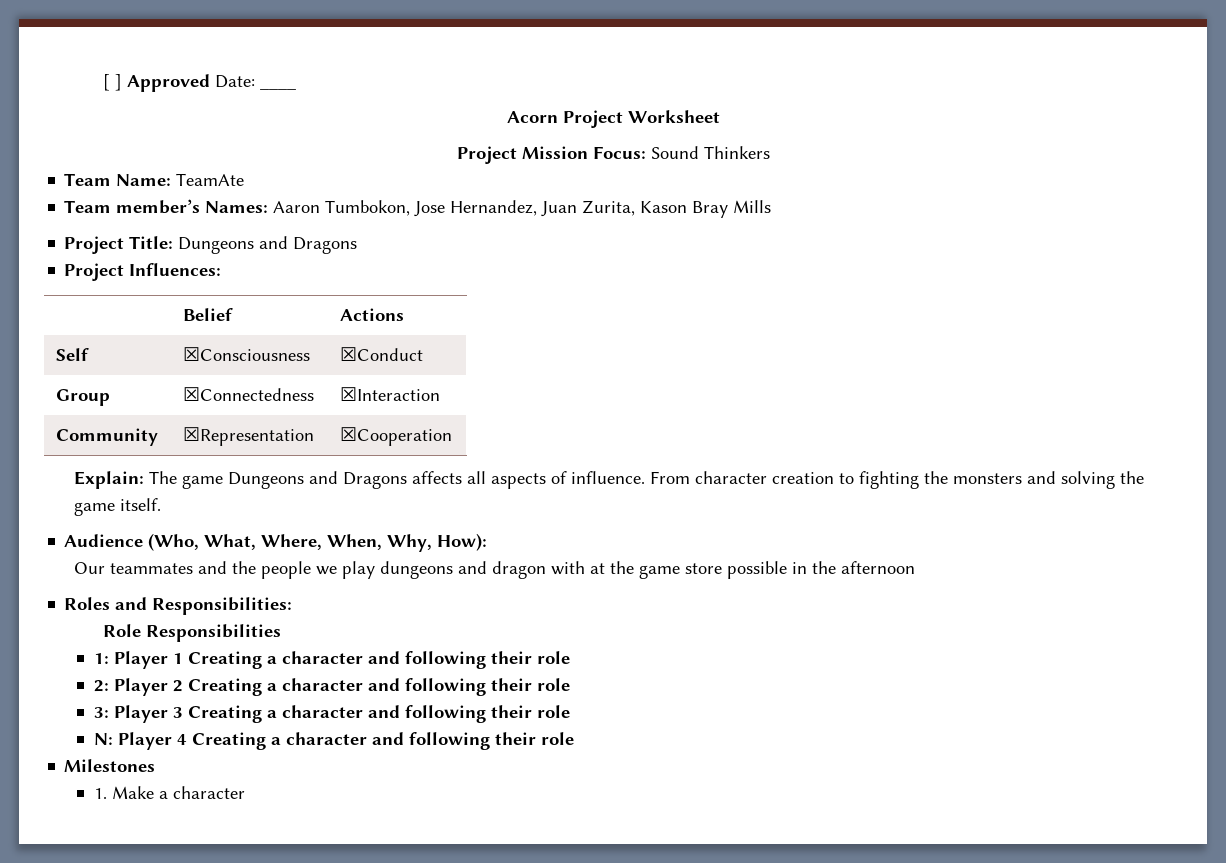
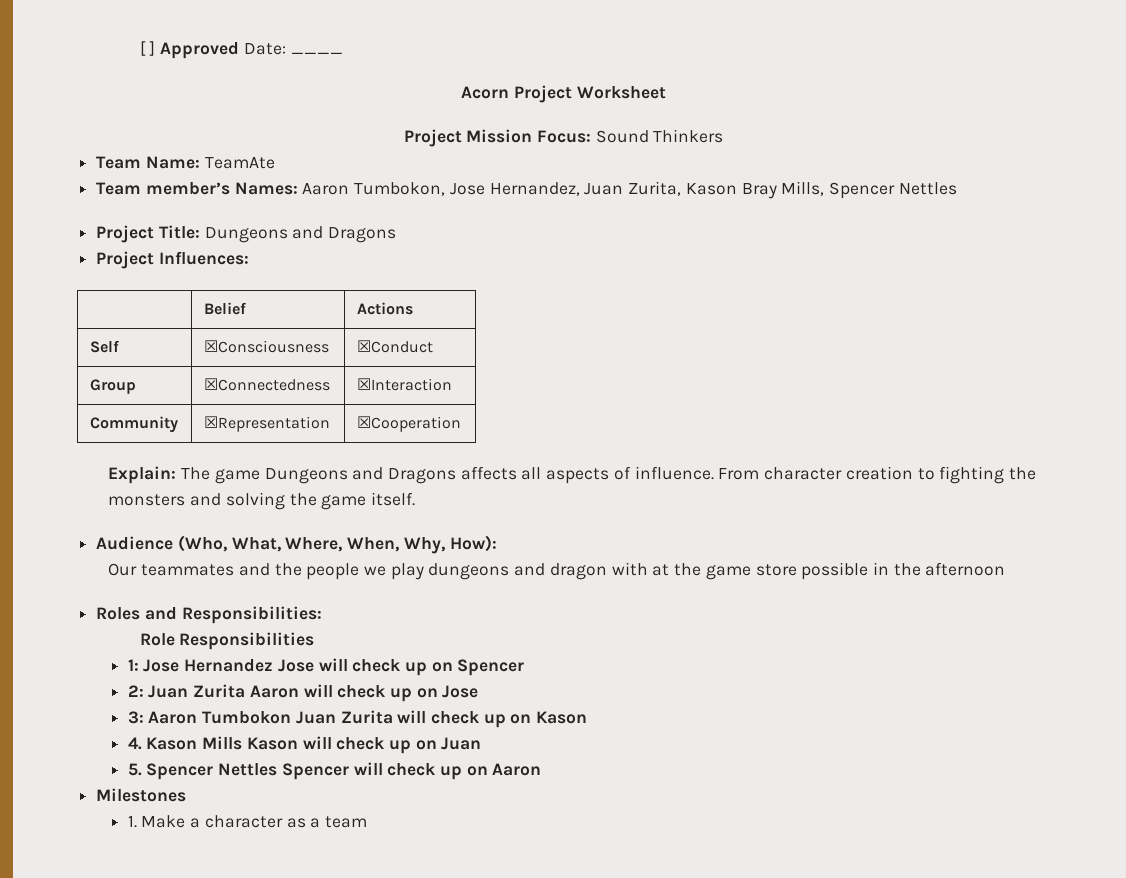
- Team member’s Names: Aaron Tumbokon, Jose Hernandez, Juan Zurita, Kason Bray Mills
+ Team member’s Names: Aaron Tumbokon, Jose Hernandez, Juan Zurita, Kason Bray Mills, Spencer Nettles
- 1: Player 1 Creating a character and following their role
- 2: Player 2 Creating a character and following their role
- 3: Player 3 Creating a character and following their role
- N: Player 4 Creating a character and following their role
+ 1: Jose Hernandez Jose will check up on Spencer
+ 2: Juan Zurita Aaron will check up on Jose
+ 3: Aaron Tumbokon Juan Zurita will check up on Kason
+ 4. Kason Mills Kason will check up on Juan
+ 5. Spencer Nettles Spencer will check up on Aaron
- 1. Make a character
+ 1. Make a character as a team

